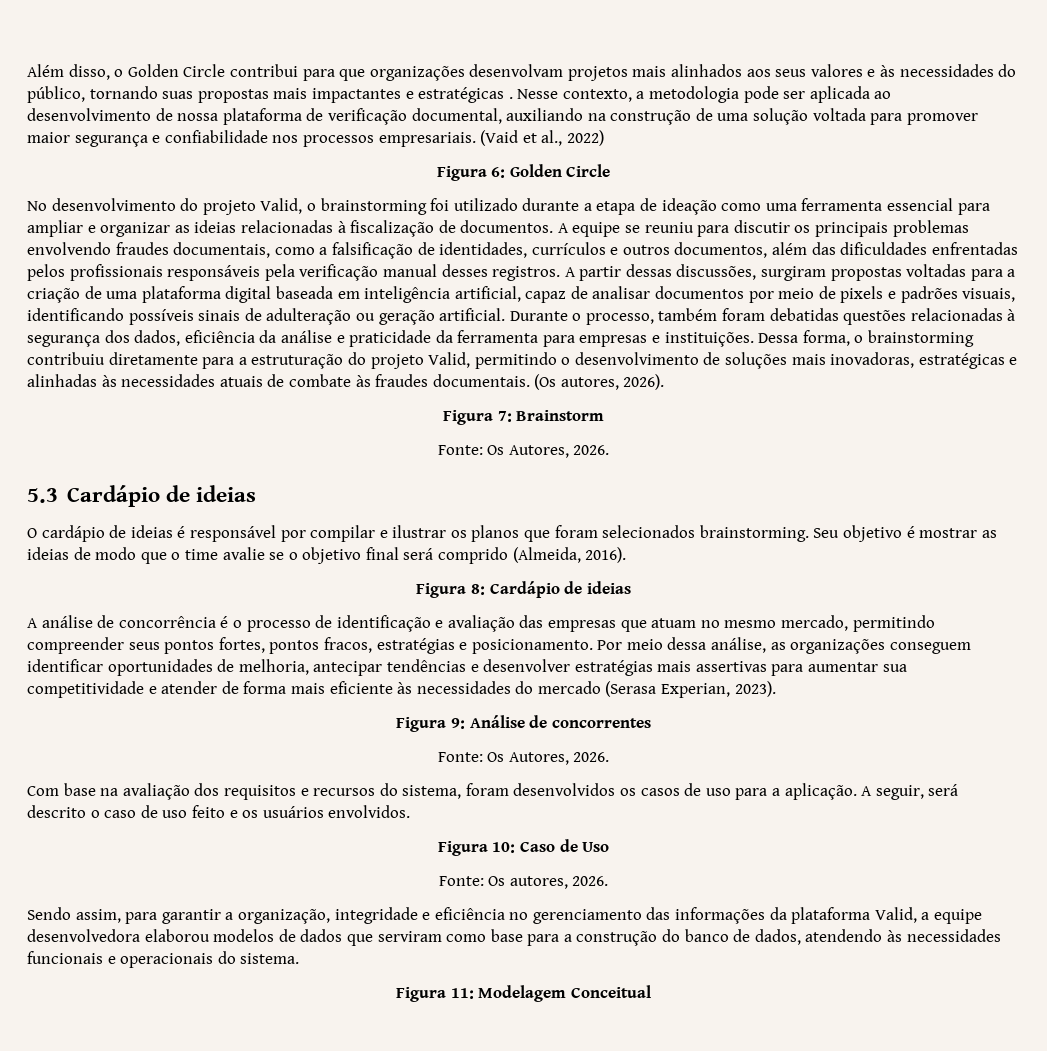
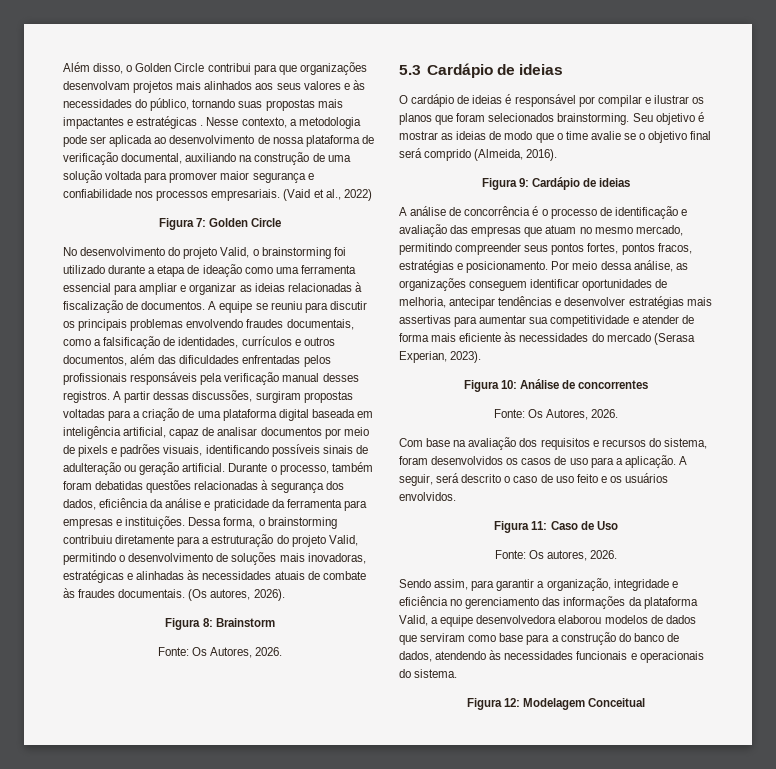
- Figura 6: Golden Circle
+ Figura 7: Golden Circle
- Figura 7: Brainstorm
+ Figura 8: Brainstorm
- Figura 8: Cardápio de ideias
+ Figura 9: Cardápio de ideias
- Figura 9: Análise de concorrentes
+ Figura 10: Análise de concorrentes
- Figura 10: Caso de Uso
+ Figura 11: Caso de Uso
- Figura 11: Modelagem Conceitual
+ Figura 12: Modelagem Conceitual

